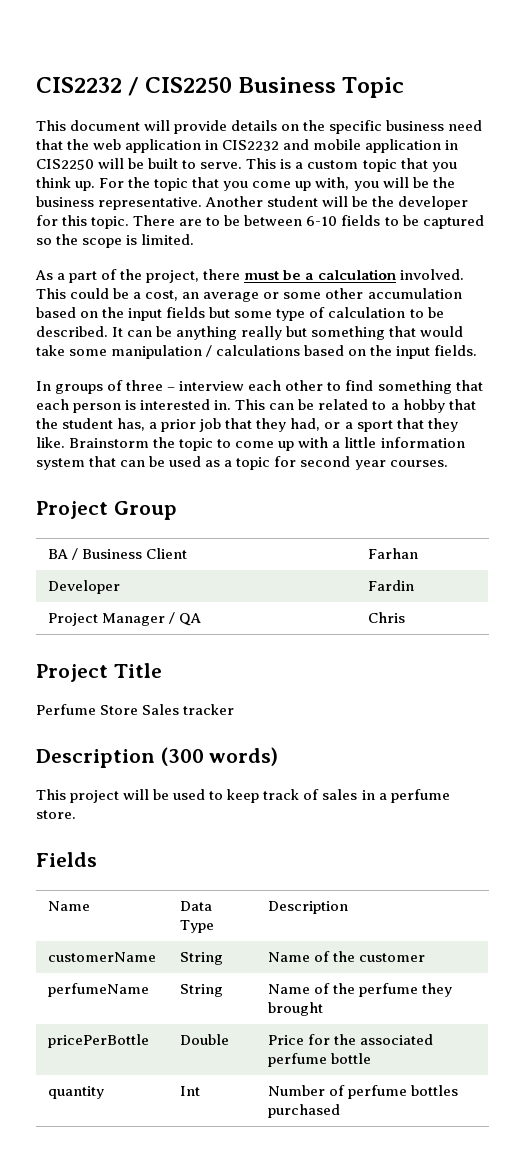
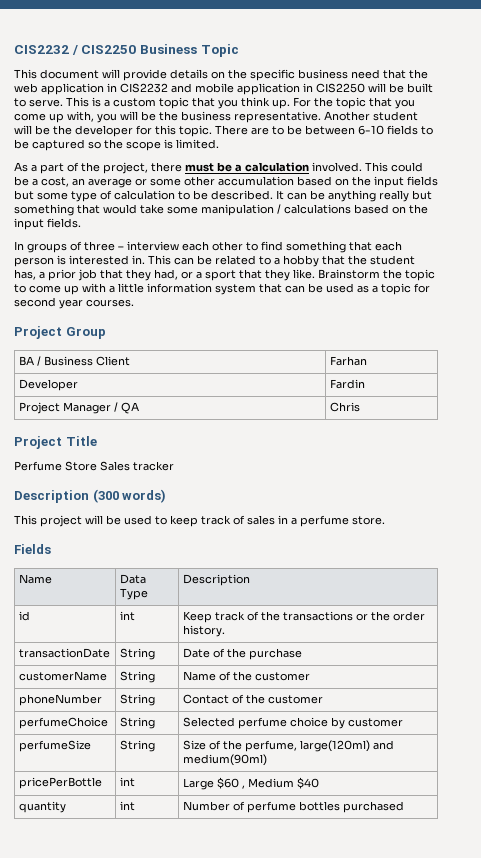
+ id | int | Keep track of the transactions or the order history.
+ transactionDate | String | Date of the purchase
- perfumeName | String | Name of the perfume they brought
- pricePerBottle | Double | Price for the associated perfume bottle
+ phoneNumber | String | Contact of the customer
+ perfumeChoice | String | Selected perfume choice by customer
+ perfumeSize | String | Size of the perfume, large(120ml) and medium(90ml)
+ pricePerBottle | int | Large $60 , Medium $40
- quantity | Int | Number of perfume bottles purchased
+ quantity | int | Number of perfume bottles purchased

